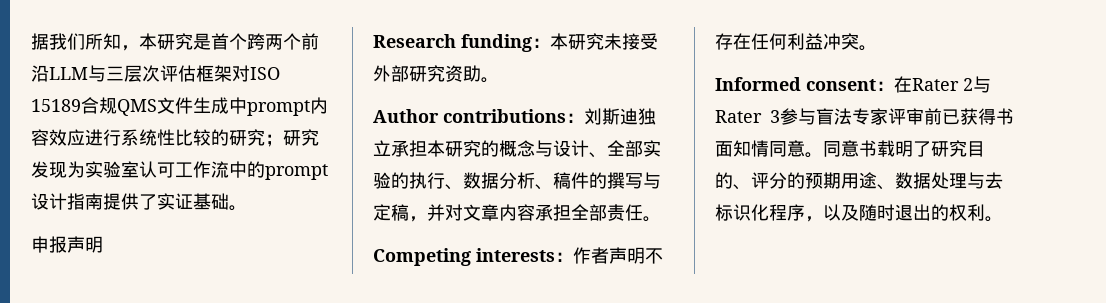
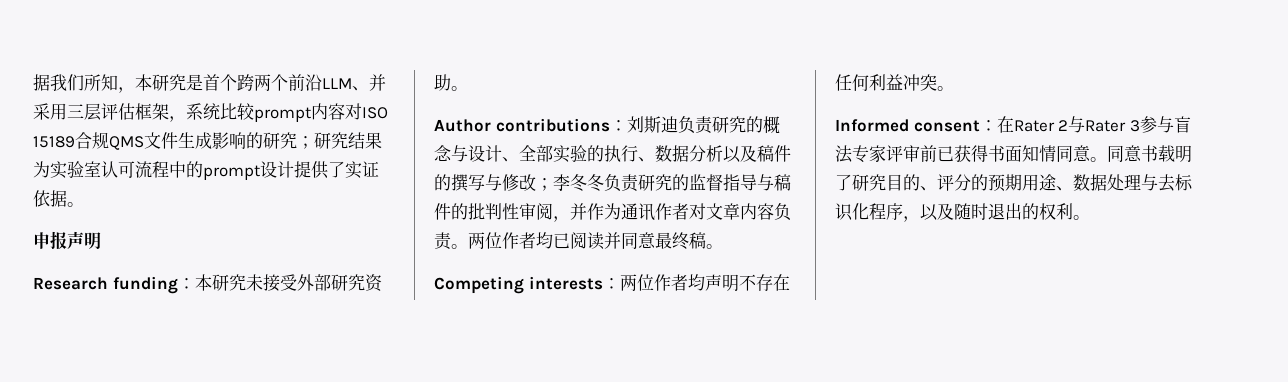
- 据我们所知，本研究是首个跨两个前沿LLM与三层次评估框架对ISO 15189合规QMS文件生成中prompt内容效应进行系统性比较的研究；研究发现为实验室认可工作流中的prompt设计指南提供了实证基础。
+ 据我们所知，本研究是首个跨两个前沿LLM、并采用三层评估框架，系统比较prompt内容对ISO 15189合规QMS文件生成影响的研究；研究结果为实验室认可流程中的prompt设计提供了实证依据。
- Author contributions：刘斯迪独立承担本研究的概念与设计、全部实验的执行、数据分析、稿件的撰写与定稿，并对文章内容承担全部责任。
+ Author contributions：刘斯迪负责研究的概念与设计、全部实验的执行、数据分析以及稿件的撰写与修改；李冬冬负责研究的监督指导与稿件的批判性审阅，并作为通讯作者对文章内容负责。两位作者均已阅读并同意最终稿。
- Competing interests：作者声明不存在任何利益冲突。
+ Competing interests：两位作者均声明不存在任何利益冲突。

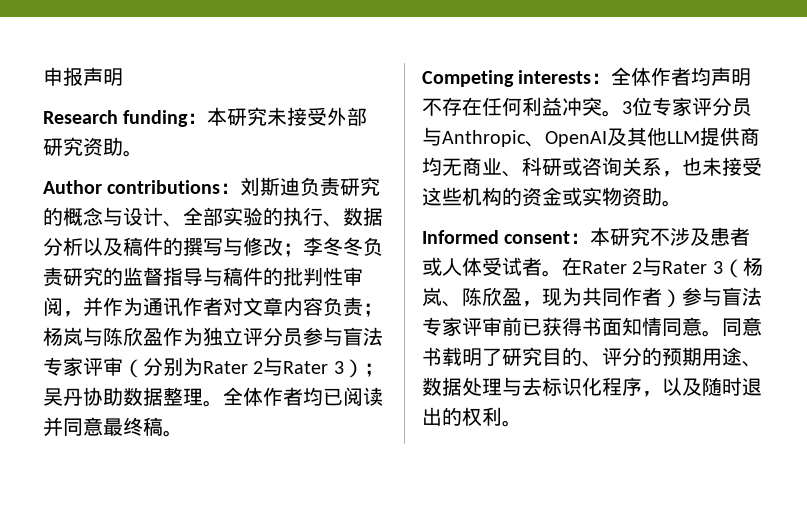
- 据我们所知，本研究是首个跨两个前沿LLM、并采用三层评估框架，系统比较prompt内容对ISO 15189合规QMS文件生成影响的研究；研究结果为实验室认可流程中的prompt设计提供了实证依据。
- Author contributions：刘斯迪负责研究的概念与设计、全部实验的执行、数据分析以及稿件的撰写与修改；李冬冬负责研究的监督指导与稿件的批判性审阅，并作为通讯作者对文章内容负责。两位作者均已阅读并同意最终稿。
+ Author contributions：刘斯迪负责研究的概念与设计、全部实验的执行、数据分析以及稿件的撰写与修改；李冬冬负责研究的监督指导与稿件的批判性审阅，并作为通讯作者对文章内容负责；杨岚与陈欣盈作为独立评分员参与盲法专家评审（分别为Rater 2与Rater 3）；吴丹协助数据整理。全体作者均已阅读并同意最终稿。
- Competing interests：两位作者均声明不存在任何利益冲突。
- Informed consent：在Rater 2与Rater 3参与盲法专家评审前已获得书面知情同意。
+ Competing interests：全体作者均声明不存在任何利益冲突。3位专家评分员与Anthropic、OpenAI及其他LLM提供商均无商业、科研或咨询关系，也未接受这些机构的资金或实物资助。
+ Informed consent：本研究不涉及患者或人体受试者。在Rater 2与Rater 3（杨岚、陈欣盈，现为共同作者）参与盲法专家评审前已获得书面知情同意。

